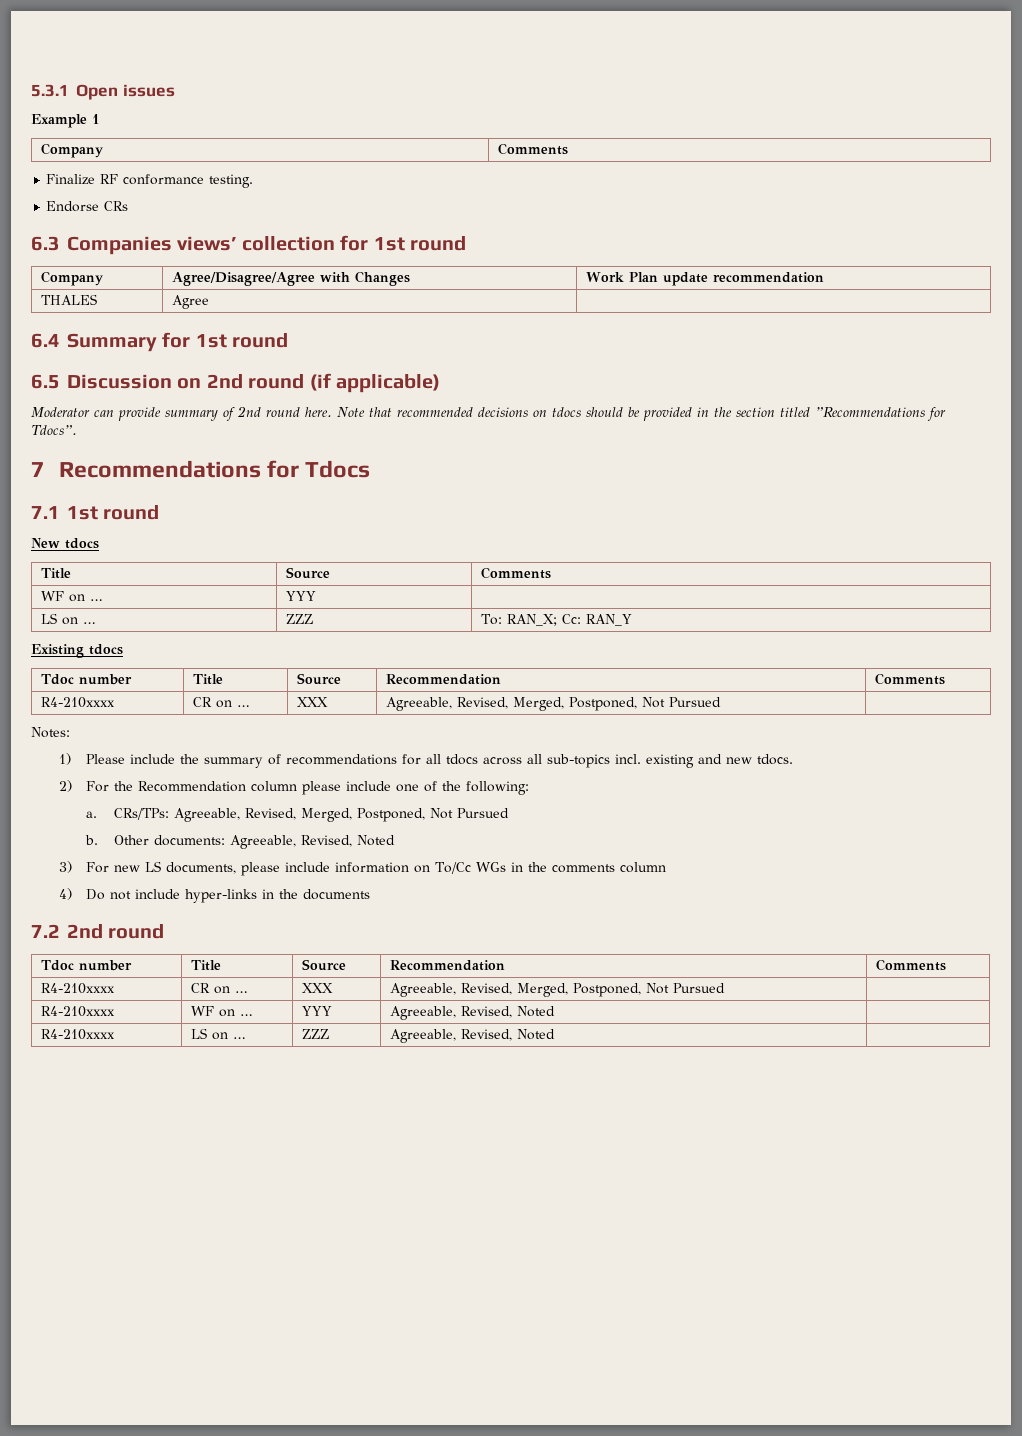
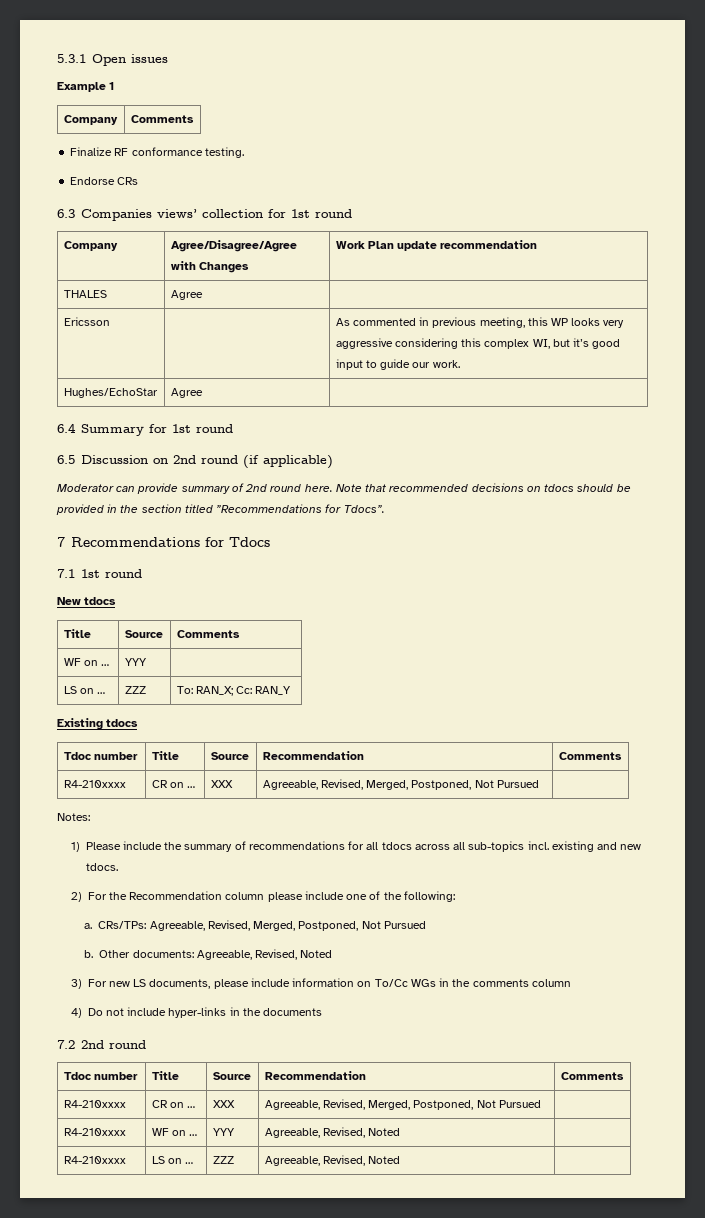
+ Ericsson | | As commented in previous meeting, this WP looks very aggressive considering this complex WI, but it’s good input to guide our work.
+ Hughes/EchoStar | Agree |

